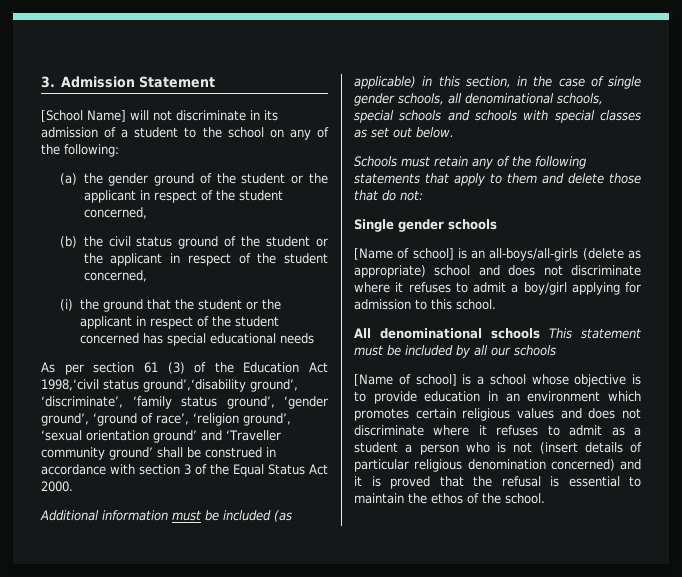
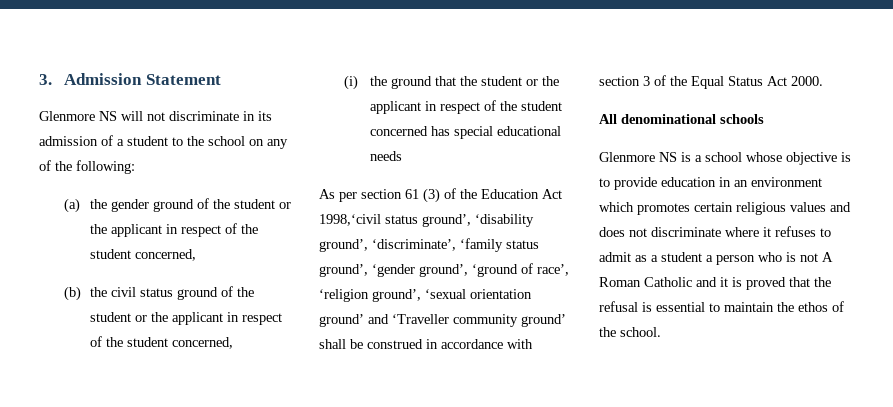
- [School Name] will not discriminate in its admission of a student to the school on any of the following:
+ Glenmore NS will not discriminate in its admission of a student to the school on any of the following:
- As per section 61 (3) of the Education Act 1998,‘civil status ground’,‘disability ground’, ‘discriminate’, ‘family status ground’, ‘gender ground’, ‘ground of race’, ‘religion ground’, ‘sexual orientation ground’ and ‘Traveller community ground’ shall be construed in accordance with section 3 of the Equal Status Act 2000.
+ As per section 61 (3) of the Education Act 1998,‘civil status ground’, ‘disability ground’, ‘discriminate’, ‘family status ground’, ‘gender ground’, ‘ground of race’, ‘religion ground’, ‘sexual orientation ground’ and ‘Traveller community ground’ shall be construed in accordance with section 3 of the Equal Status Act 2000.
- Additional information must be included (as applicable) in this section, in the case of single gender schools, all denominational schools, special schools and schools with special classes as set out below.
- Schools must retain any of the following statements that apply to them and delete those that do not:
- Single gender schools
- [Name of school] is an all-boys/all-girls (delete as appropriate) school and does not discriminate where it refuses to admit a boy/girl applying for admission to this school.
- All denominational schools This statement must be included by all our schools
- [Name of school] is a school whose objective is to provide education in an environment which promotes certain religious values and does not discriminate where it refuses to admit as a student a person who is not (insert details of particular religious denomination concerned) and it is proved that the refusal is essential to maintain the ethos of the school.
+ All denominational schools
+ Glenmore NS is a school whose objective is to provide education in an environment which promotes certain religious values and does not discriminate where it refuses to admit as a student a person who is not A Roman Catholic and it is proved that the refusal is essential to maintain the ethos of the school.

